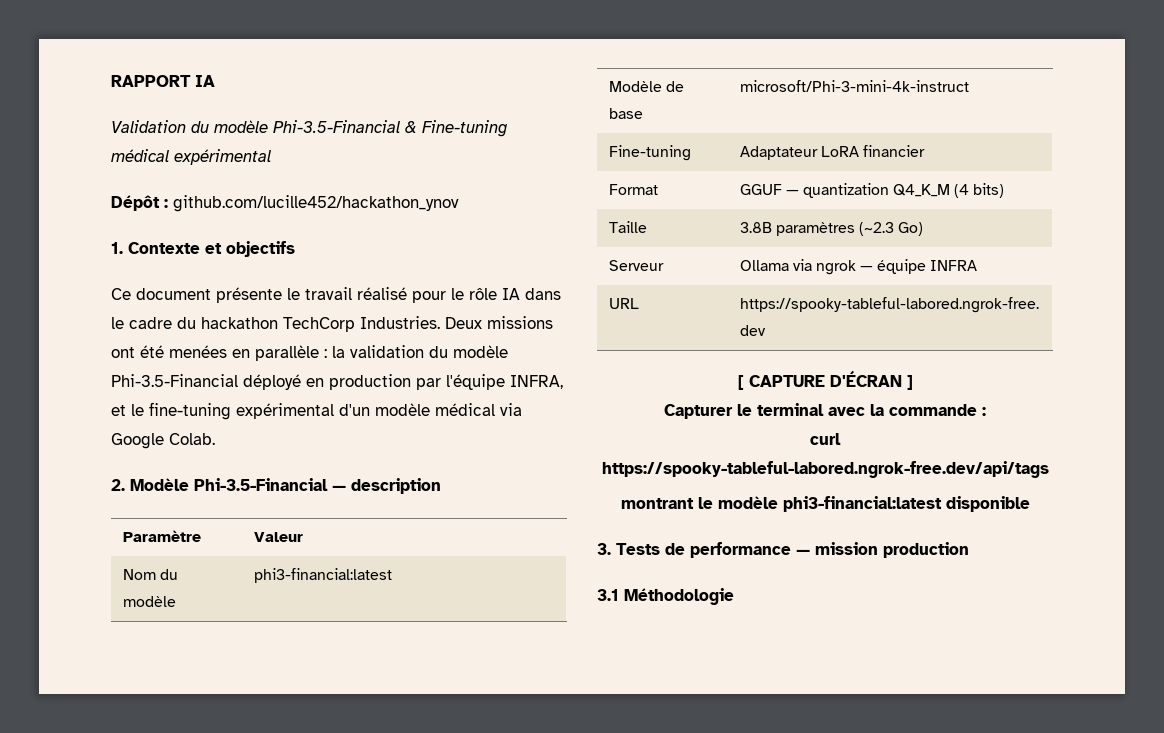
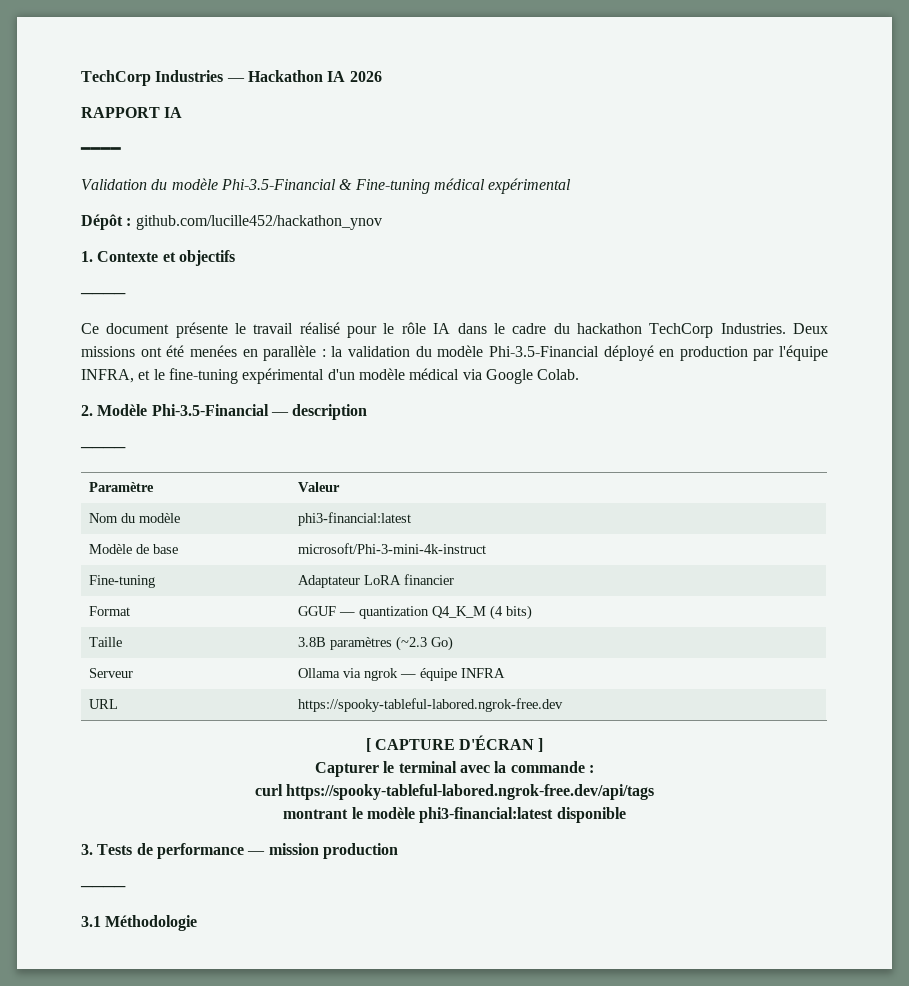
+ TechCorp Industries — Hackathon IA 2026
+ ━━━━
  1. Contexte et objectifs
+ ────
  2. Modèle Phi-3.5-Financial — description
+ ────
  3. Tests de performance — mission production
+ ────

